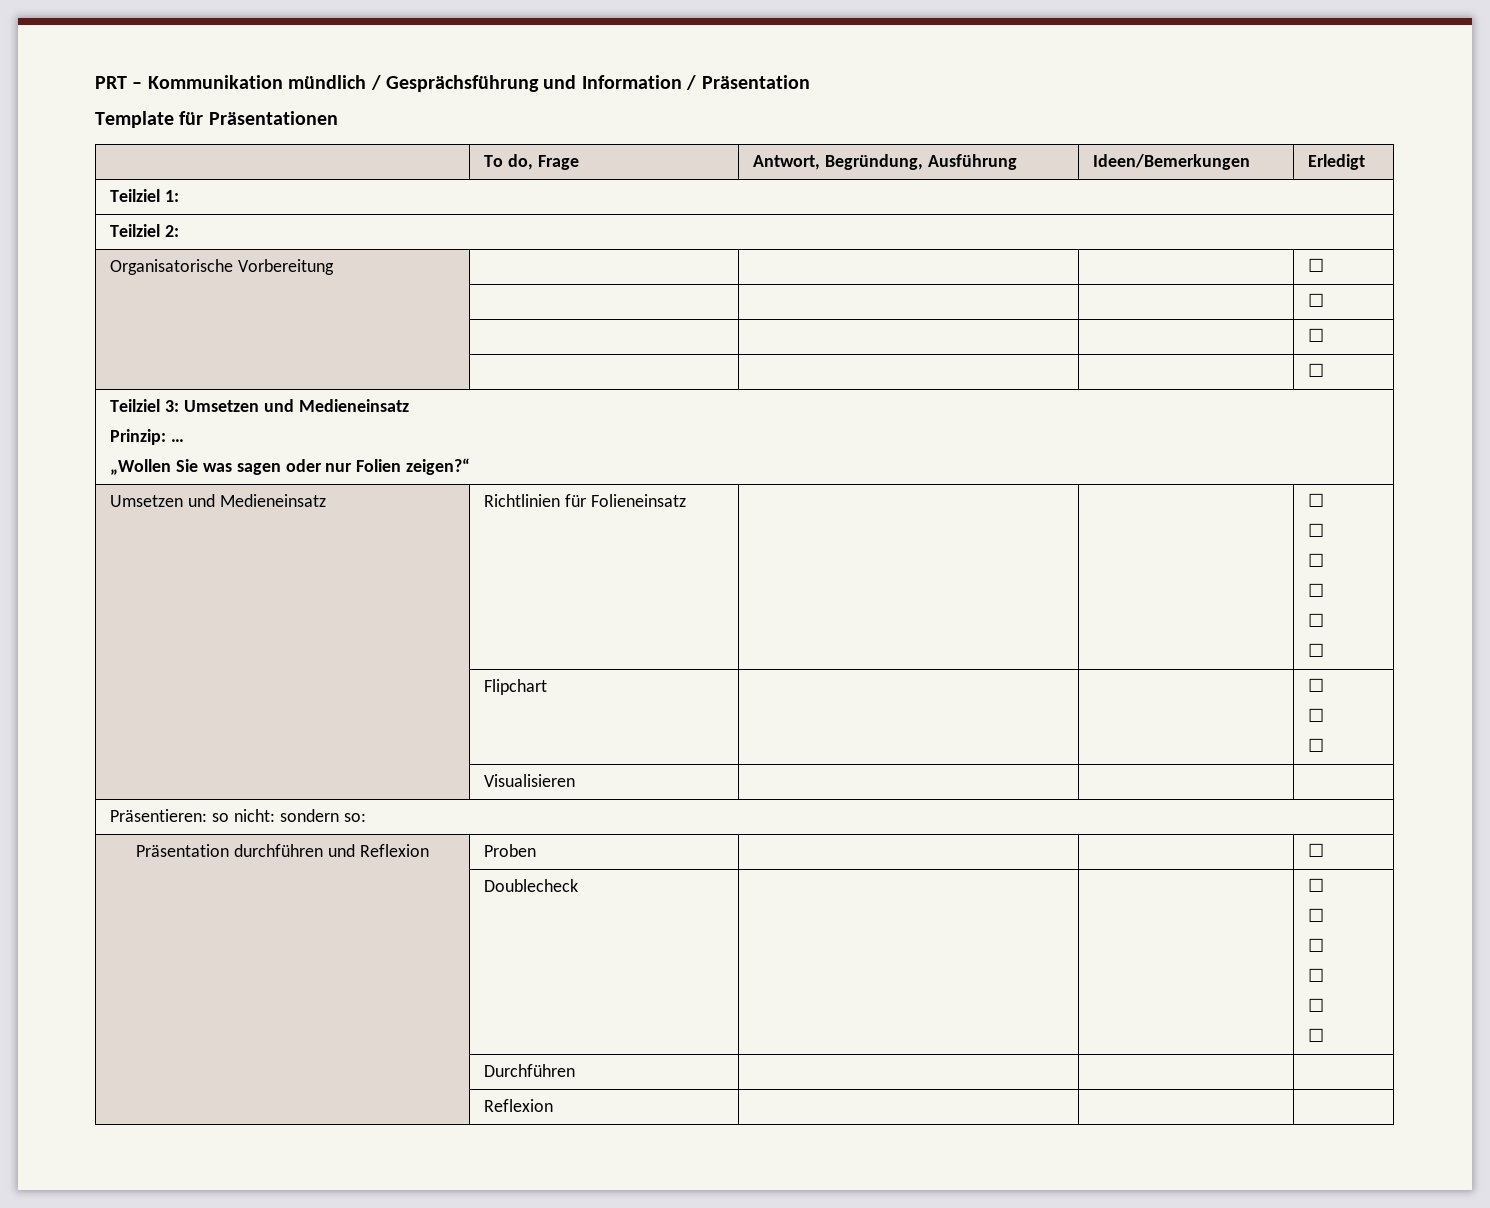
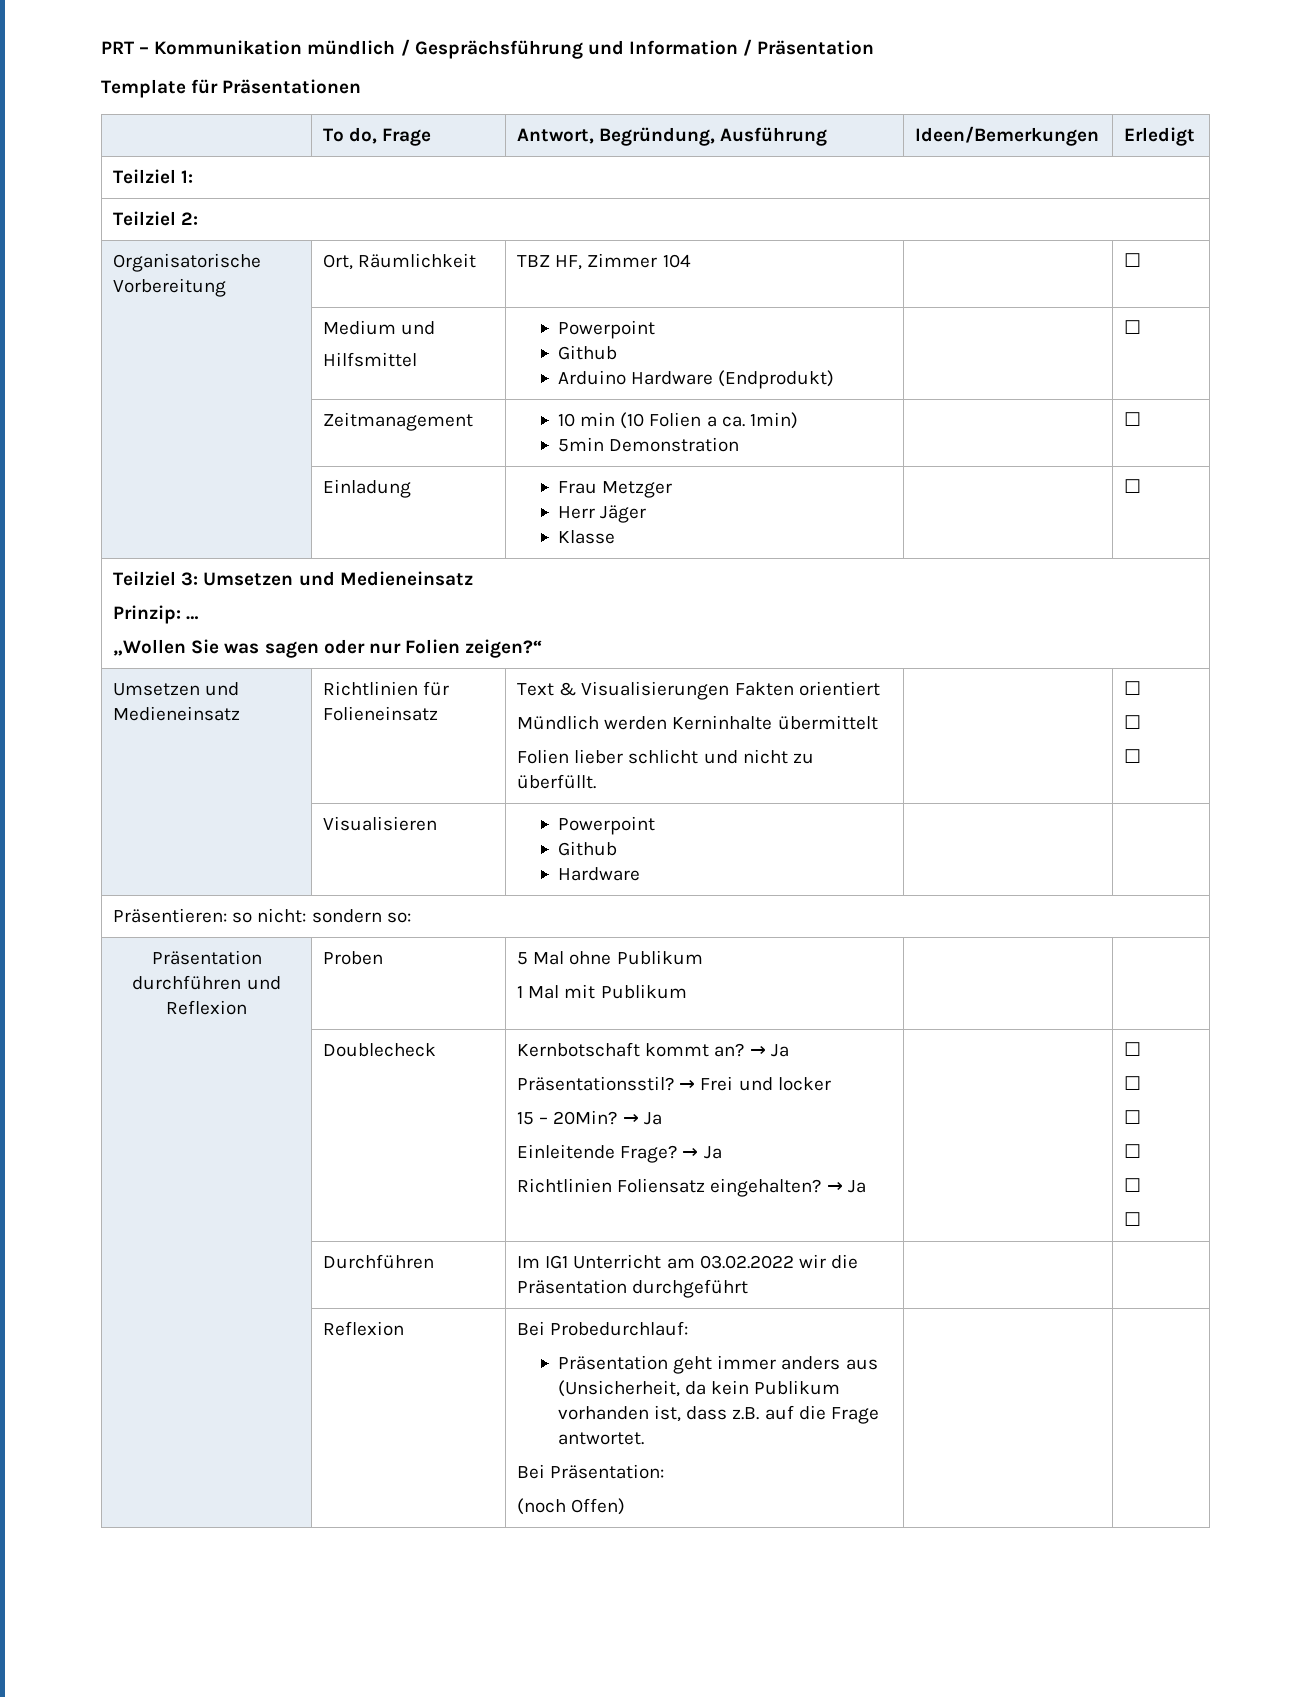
- Organisatorische Vorbereitung | | | | ☐
- | | | | ☐
- | | | | ☐
- | | | | ☐
+ Organisatorische Vorbereitung | Ort, Räumlichkeit | TBZ HF, Zimmer 104 | | ☐
+ | Medium und
+ Hilfsmittel | Powerpoint
+ Github
+ Arduino Hardware (Endprodukt) | | ☐
+ | Zeitmanagement | 10 min (10 Folien a ca. 1min)
+ 5min Demonstration | | ☐
+ | Einladung | Frau Metzger
+ Herr Jäger
+ Klasse | | ☐
- Umsetzen und Medieneinsatz | Richtlinien für Folieneinsatz | | | ☐
- ☐
- ☐
- ☐
- ☐
- ☐
- | Flipchart | | | ☐
+ Umsetzen und Medieneinsatz | Richtlinien für Folieneinsatz | Text & Visualisierungen Fakten orientiert
+ Mündlich werden Kerninhalte übermittelt
+ Folien lieber schlicht und nicht zu überfüllt. | | ☐
- | Visualisieren | | |
+ | Visualisieren | Powerpoint
+ Github
+ Hardware | |
- Präsentation durchführen und Reflexion | Proben | | | ☐
- | Doublecheck | | | ☐
+ Präsentation durchführen und Reflexion | Proben | 5 Mal ohne Publikum
+ 1 Mal mit Publikum | |
+ | Doublecheck | Kernbotschaft kommt an? → Ja
+ Präsentationsstil? → Frei und locker
+ 15 – 20Min? → Ja
+ Einleitende Frage? → Ja
+ Richtlinien Foliensatz eingehalten? → Ja | | ☐
- | Durchführen | | |
- | Reflexion | | |
+ | Durchführen | Im IG1 Unterricht am 03.02.2022 wir die Präsentation durchgeführt | |
+ | Reflexion | Bei Probedurchlauf:
+ Präsentation geht immer anders aus (Unsicherheit, da kein Publikum vorhanden ist, dass z.B. auf die Frage antwortet.
+ Bei Präsentation:
+ (noch Offen) | |

